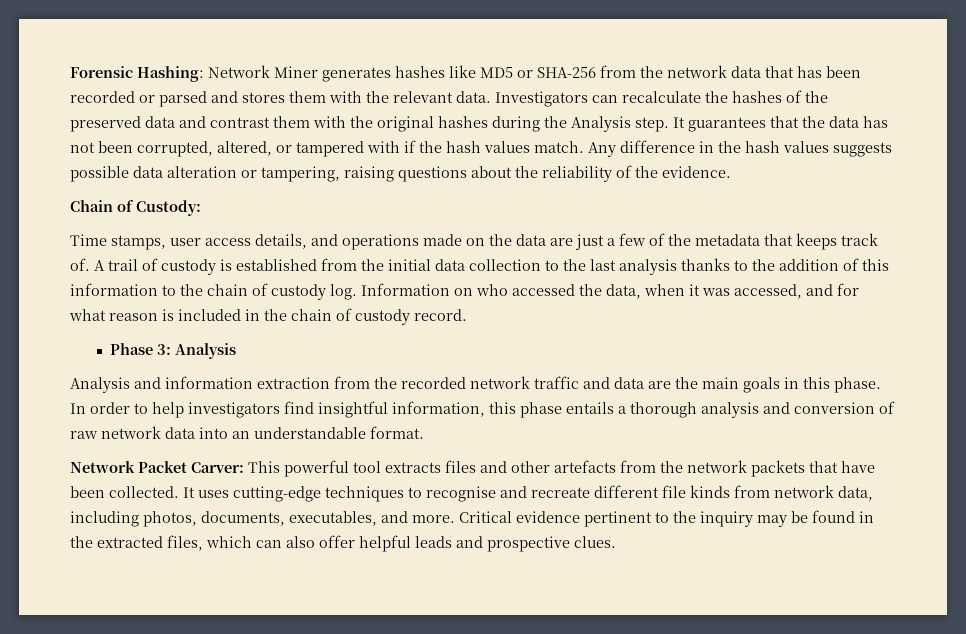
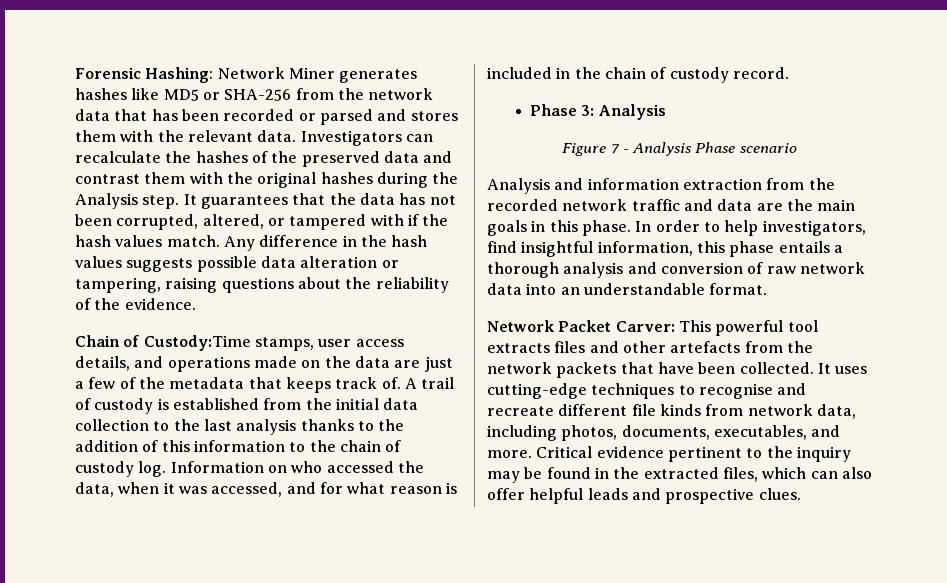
- Chain of Custody:
- Time stamps, user access details, and operations made on the data are just a few of the metadata that keeps track of.
+ Chain of Custody:Time stamps, user access details, and operations made on the data are just a few of the metadata that keeps track of.
+ Figure 7 - Analysis Phase scenario
- In order to help investigators find insightful information, this phase entails a thorough analysis and conversion of raw network data into an understandable format.
+ In order to help investigators, find insightful information, this phase entails a thorough analysis and conversion of raw network data into an understandable format.

